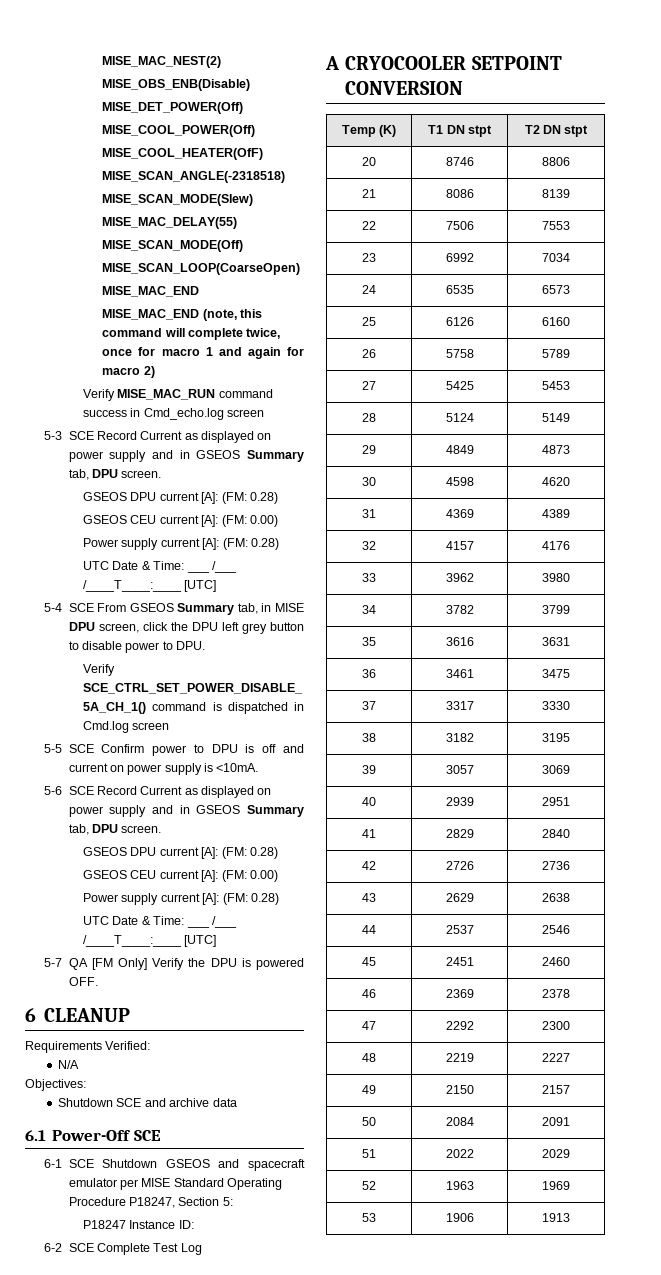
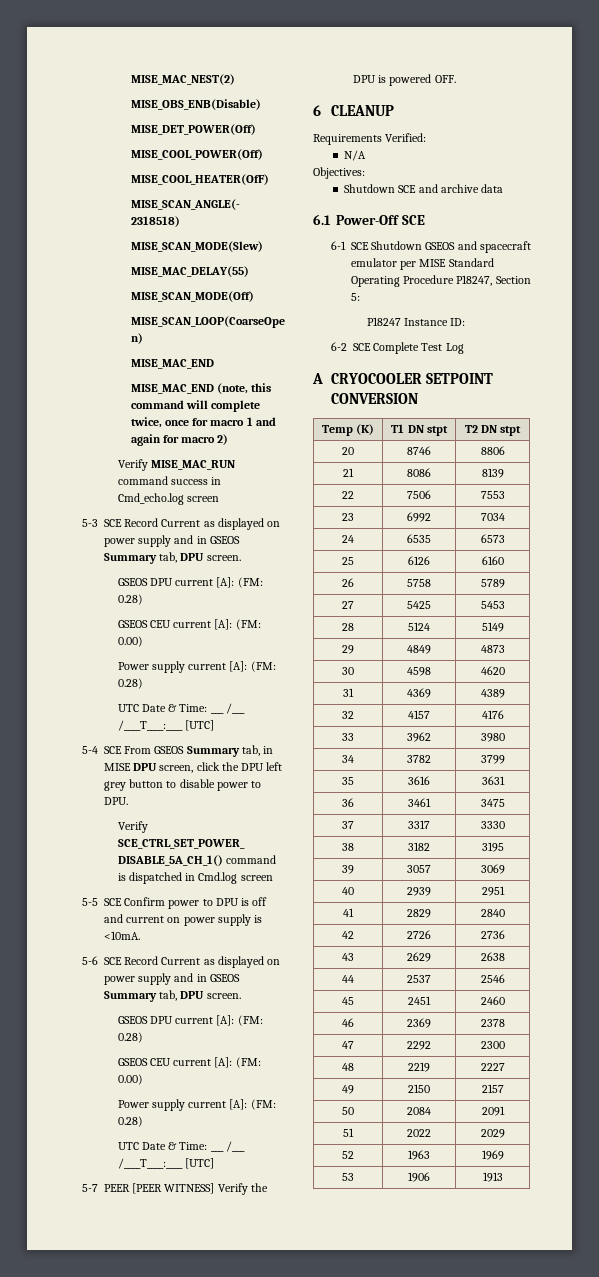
- 5-7 QA [FM Only] Verify the DPU is powered OFF.
+ 5-7 PEER [PEER WITNESS] Verify the DPU is powered OFF.

